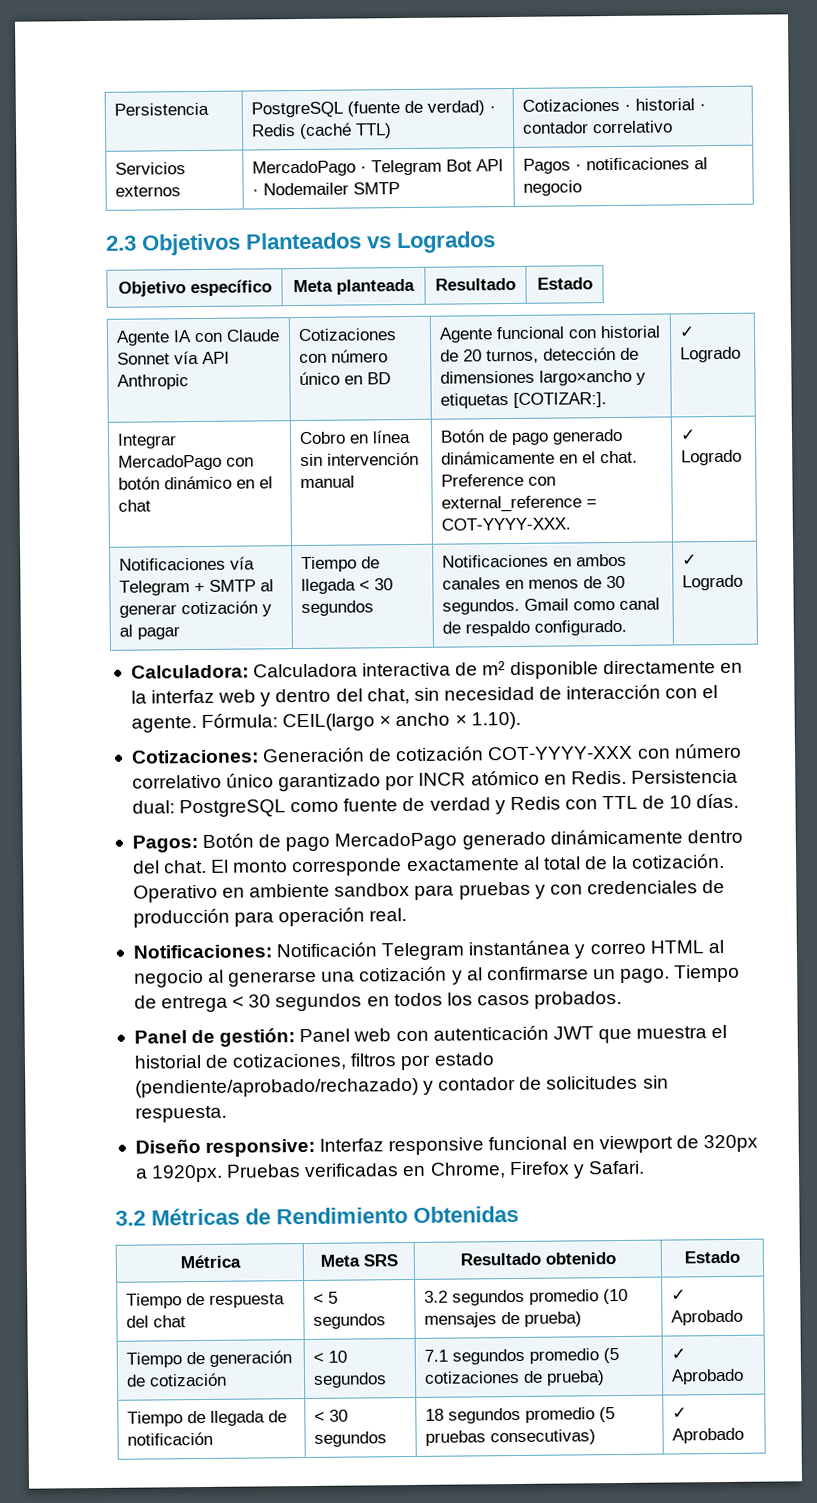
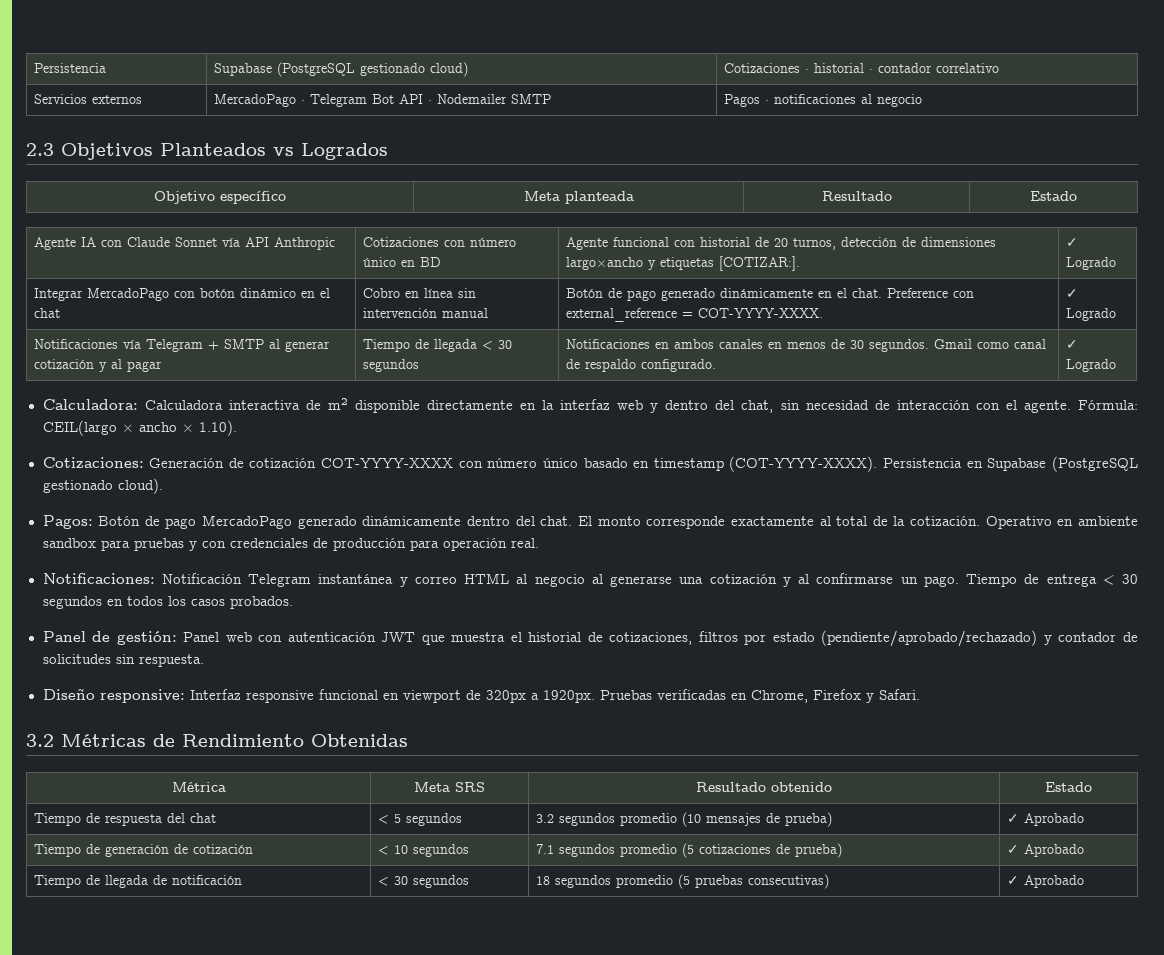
- Persistencia | PostgreSQL (fuente de verdad) · Redis (caché TTL) | Cotizaciones · historial · contador correlativo
+ Persistencia | Supabase (PostgreSQL gestionado cloud) | Cotizaciones · historial · contador correlativo
- Integrar MercadoPago con botón dinámico en el chat | Cobro en línea sin intervención manual | Botón de pago generado dinámicamente en el chat. Preference con external_reference = COT-YYYY-XXX. | ✓ Logrado
+ Integrar MercadoPago con botón dinámico en el chat | Cobro en línea sin intervención manual | Botón de pago generado dinámicamente en el chat. Preference con external_reference = COT-YYYY-XXXX. | ✓ Logrado
- Cotizaciones: Generación de cotización COT-YYYY-XXX con número correlativo único garantizado por INCR atómico en Redis. Persistencia dual: PostgreSQL como fuente de verdad y Redis con TTL de 10 días.
+ Cotizaciones: Generación de cotización COT-YYYY-XXXX con número único basado en timestamp (COT-YYYY-XXXX). Persistencia en Supabase (PostgreSQL gestionado cloud).

